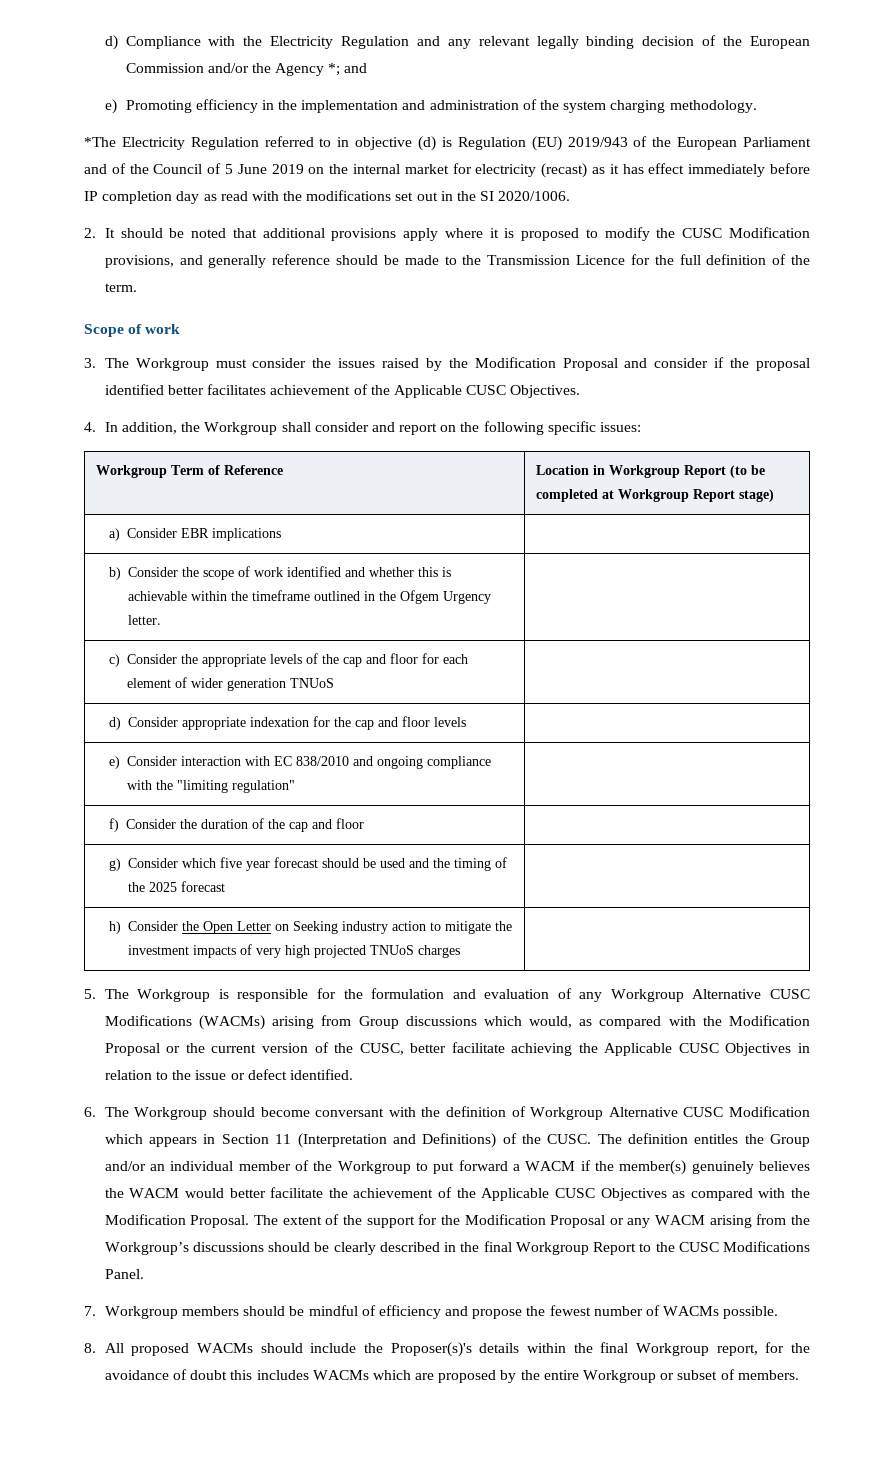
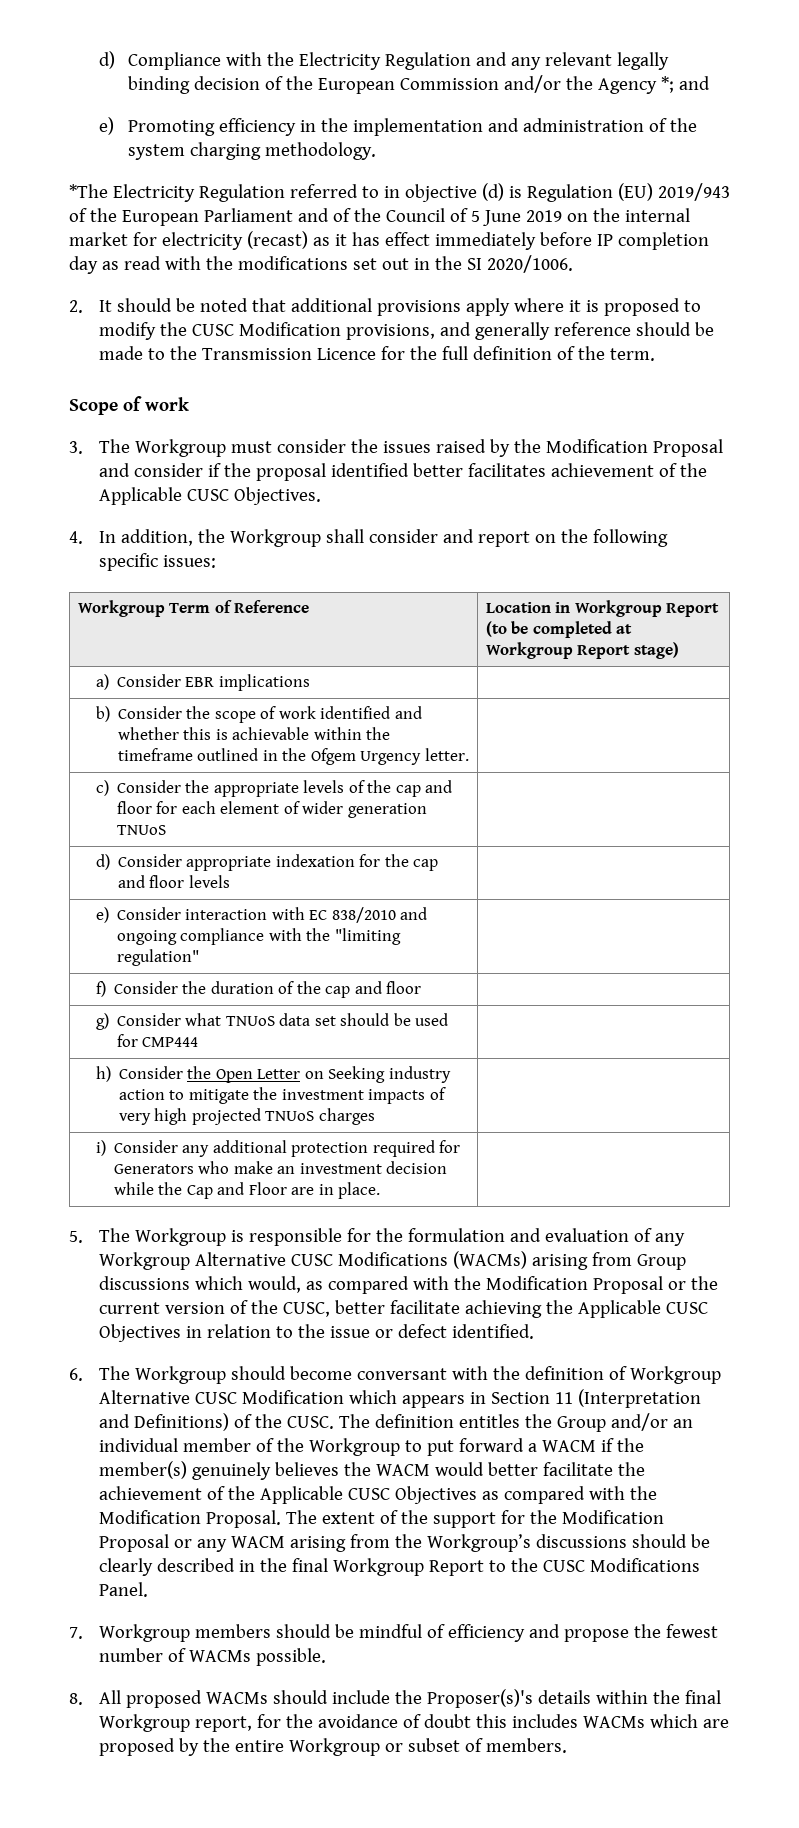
- g) Consider which five year forecast should be used and the timing of the 2025 forecast |
+ g) Consider what TNUoS data set should be used for CMP444 |
+ i) Consider any additional protection required for Generators who make an investment decision while the Cap and Floor are in place. |

